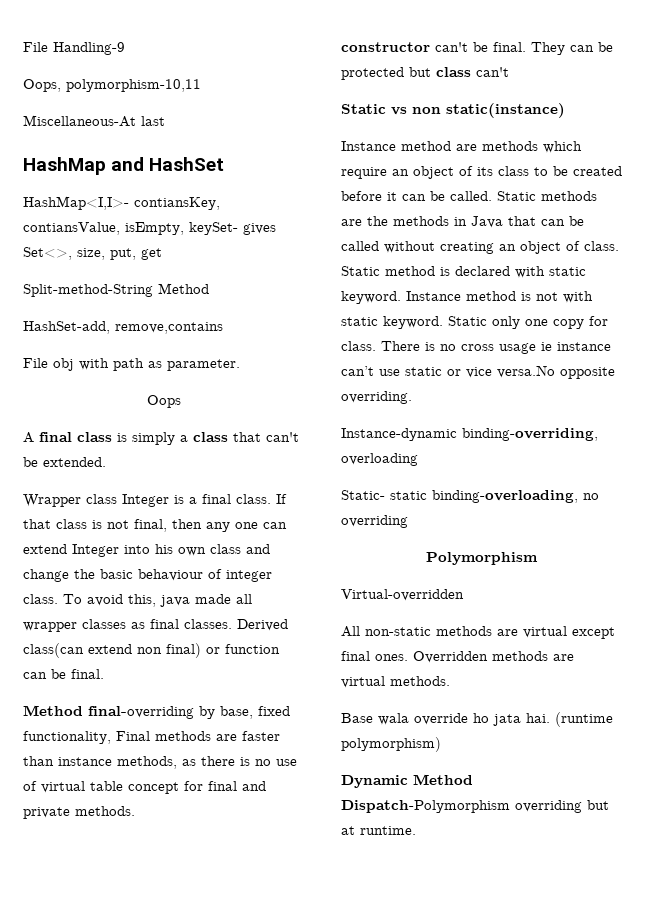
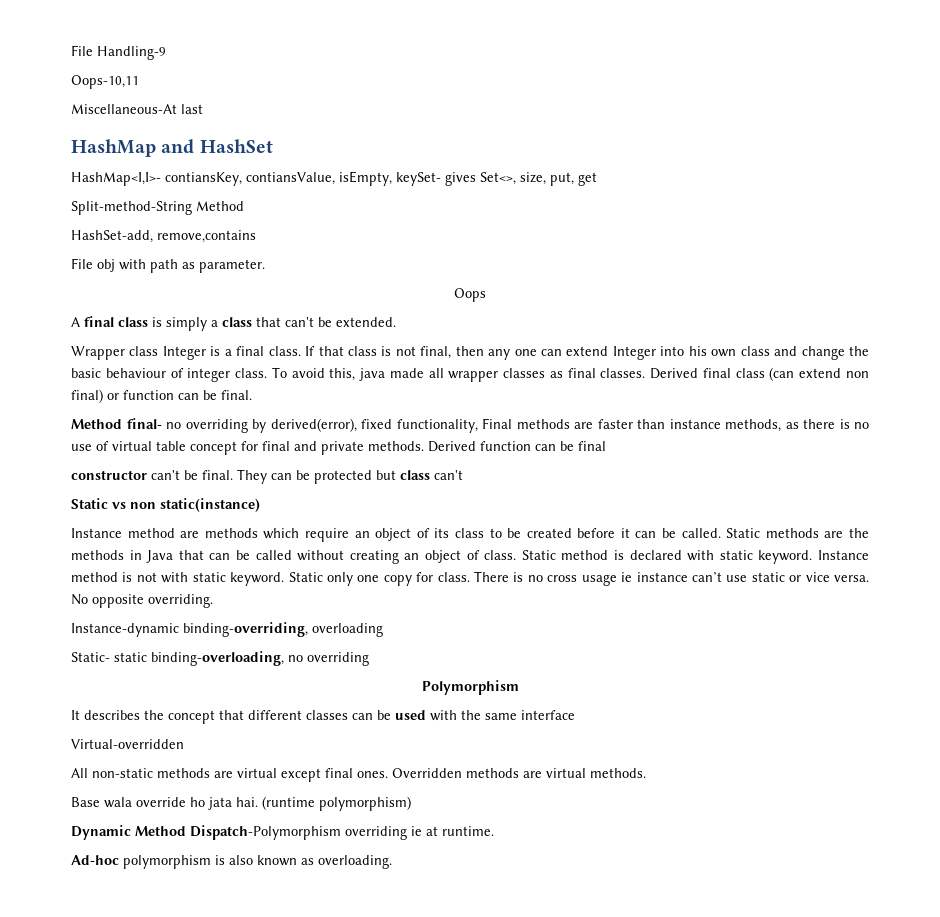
- Oops, polymorphism-10,11
+ Oops-10,11
- Derived class(can extend non final) or function can be final.
+ Derived final class (can extend non final) or function can be final.
- Method final-overriding by base, fixed functionality, Final methods are faster than instance methods, as there is no use of virtual table concept for final and private methods.
+ Method final- no overriding by derived(error), fixed functionality, Final methods are faster than instance methods, as there is no use of virtual table concept for final and private methods. Derived function can be final
- There is no cross usage ie instance can’t use static or vice versa.No opposite overriding.
+ There is no cross usage ie instance can’t use static or vice versa. No opposite overriding.
+ It describes the concept that different classes can be used with the same interface
- Dynamic Method Dispatch-Polymorphism overriding but at runtime.
+ Dynamic Method Dispatch-Polymorphism overriding ie at runtime.
+ Ad-hoc polymorphism is also known as overloading.

